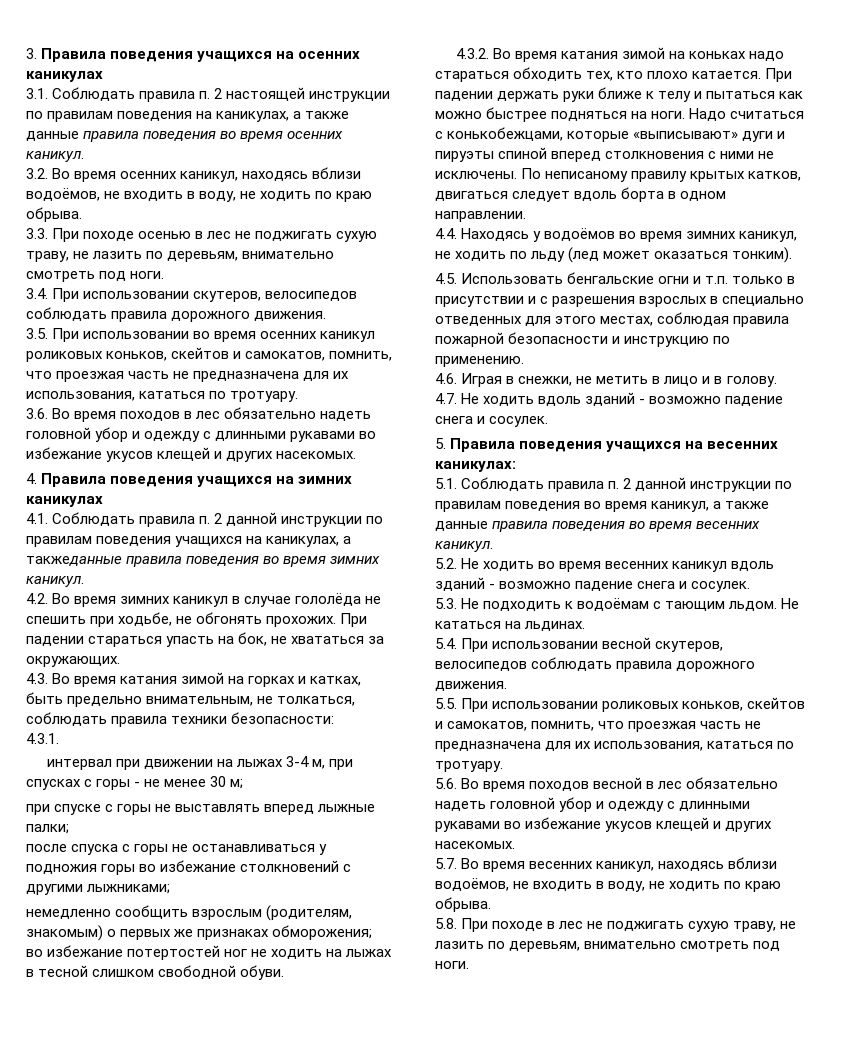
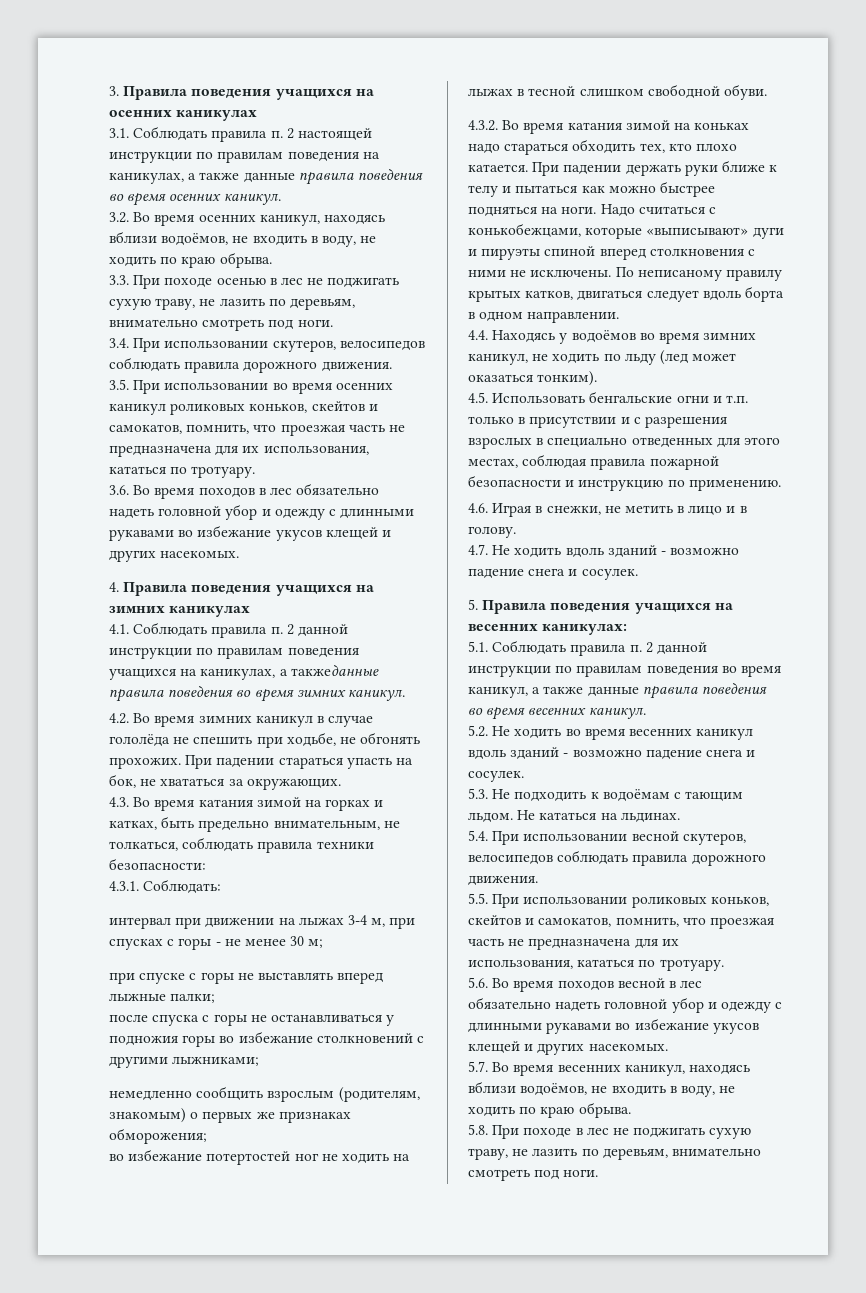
- 4.3.1.
+ 4.3.1. Соблюдать:

